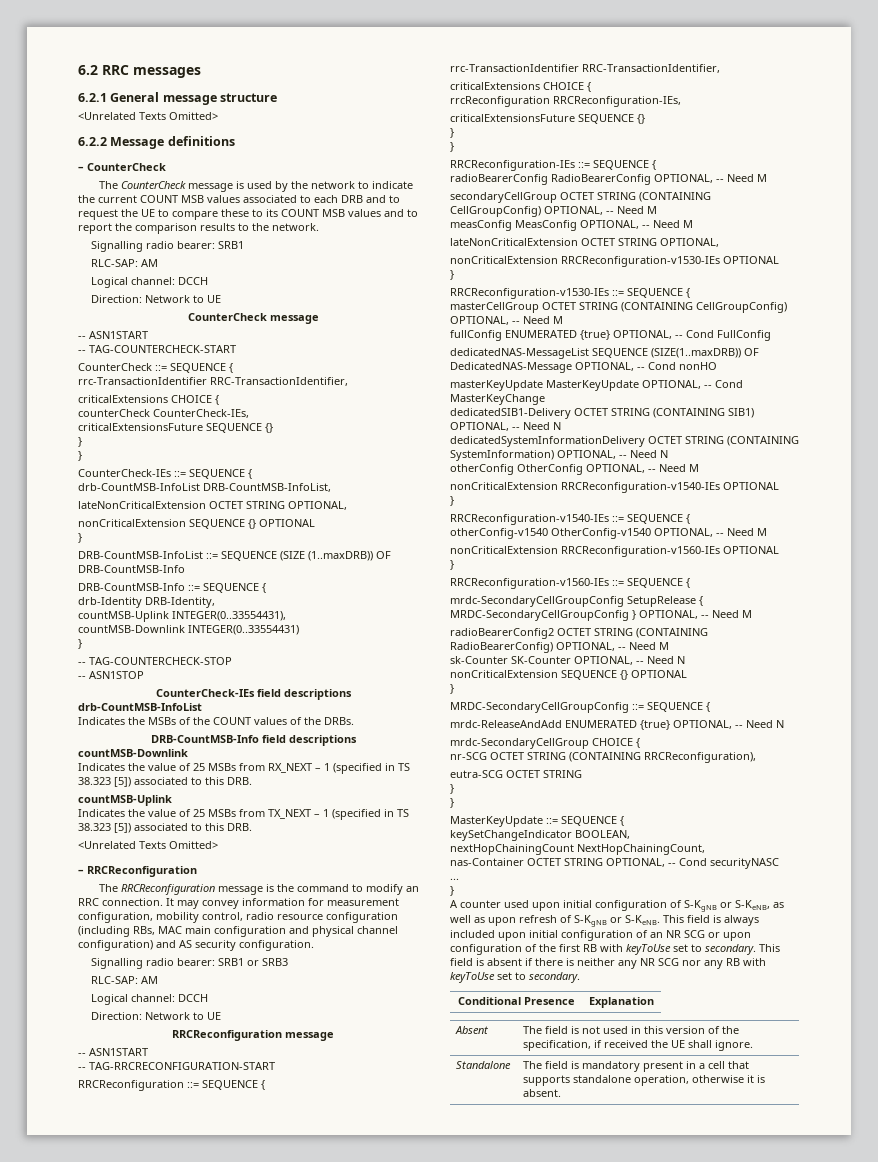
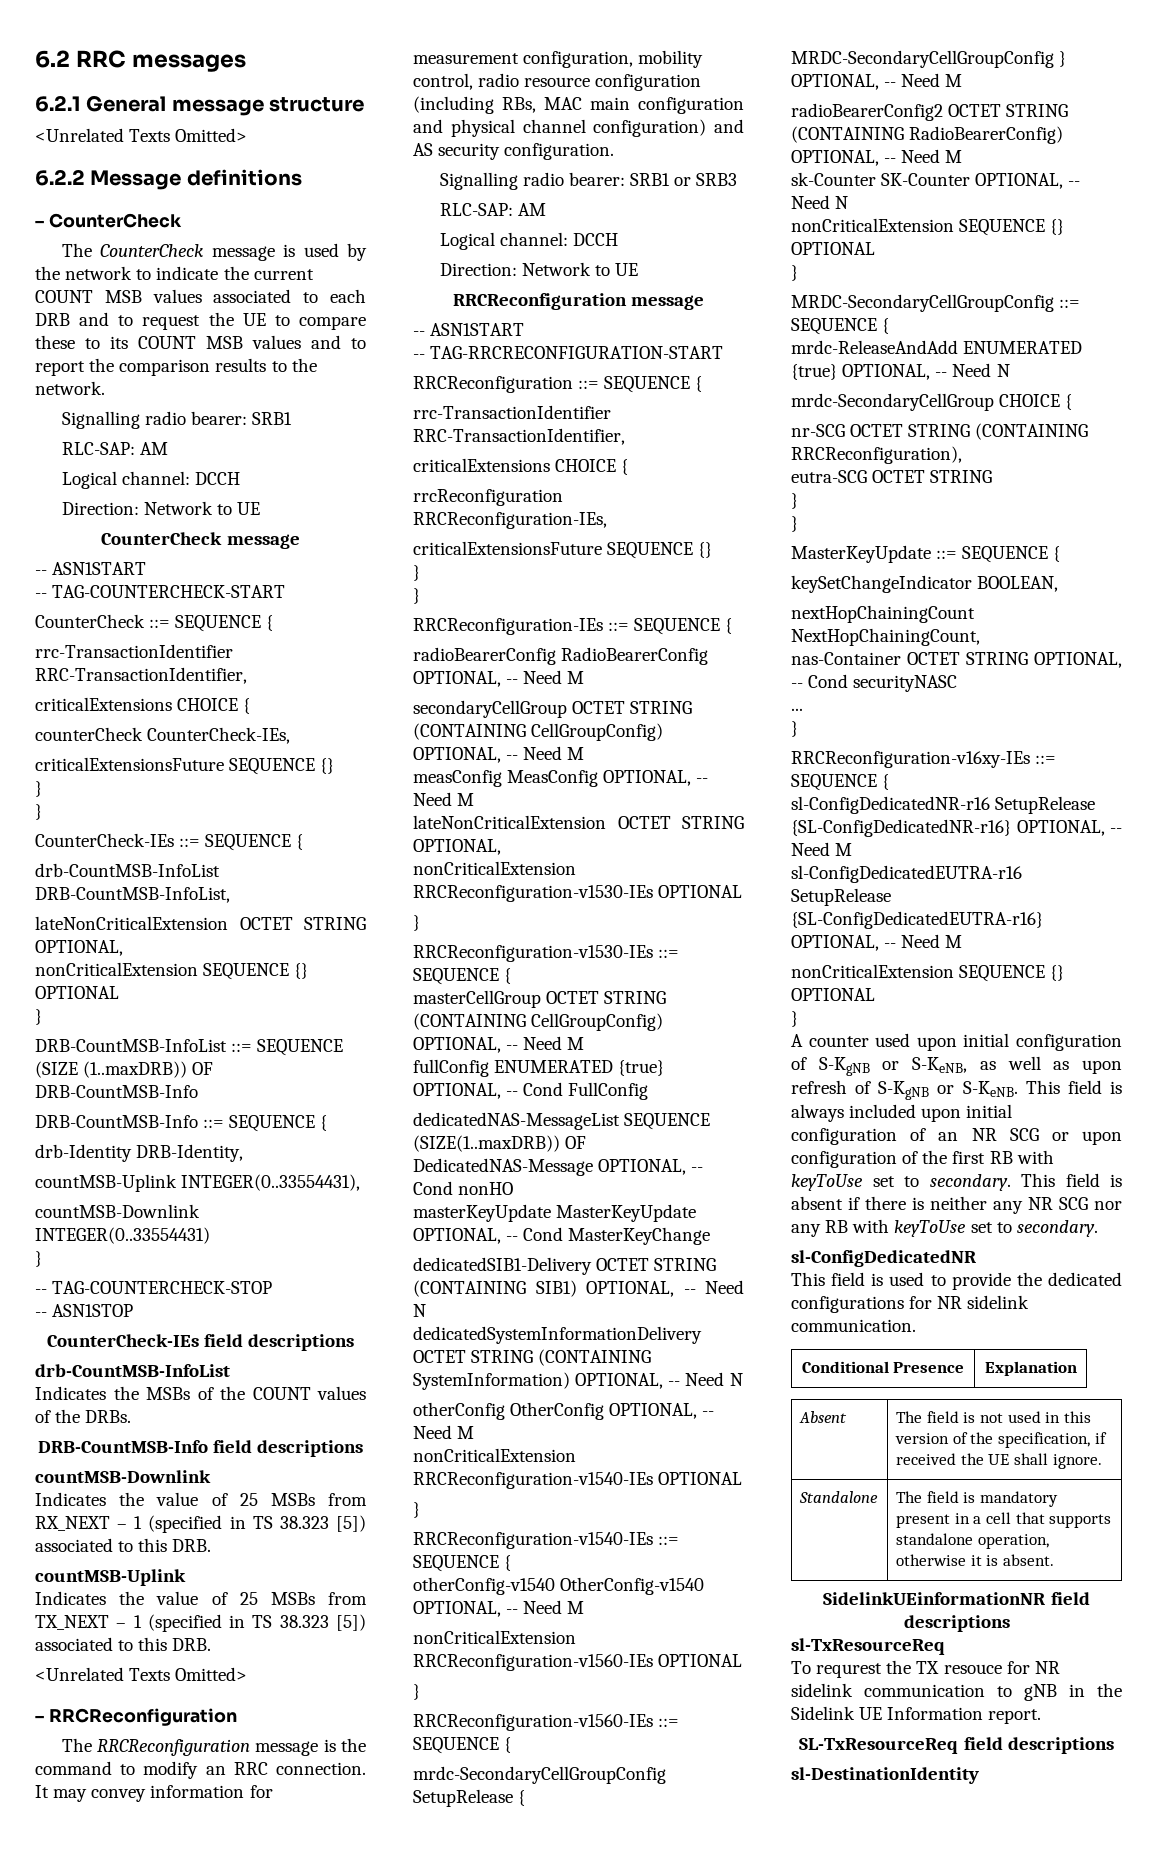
+ RRCReconfiguration-v16xy-IEs ::= SEQUENCE {
+ sl-ConfigDedicatedNR-r16 SetupRelease {SL-ConfigDedicatedNR-r16} OPTIONAL, -- Need M
+ sl-ConfigDedicatedEUTRA-r16 SetupRelease {SL-ConfigDedicatedEUTRA-r16} OPTIONAL, -- Need M
+ nonCriticalExtension SEQUENCE {} OPTIONAL
+ }
+ sl-ConfigDedicatedNR
+ This field is used to provide the dedicated configurations for NR sidelink communication.
+ SidelinkUEinformationNR field descriptions
+ sl-TxResourceReq
+ To requrest the TX resouce for NR sidelink communication to gNB in the Sidelink UE Information report.
+ SL-TxResourceReq field descriptions
+ sl-DestinationIdentity

